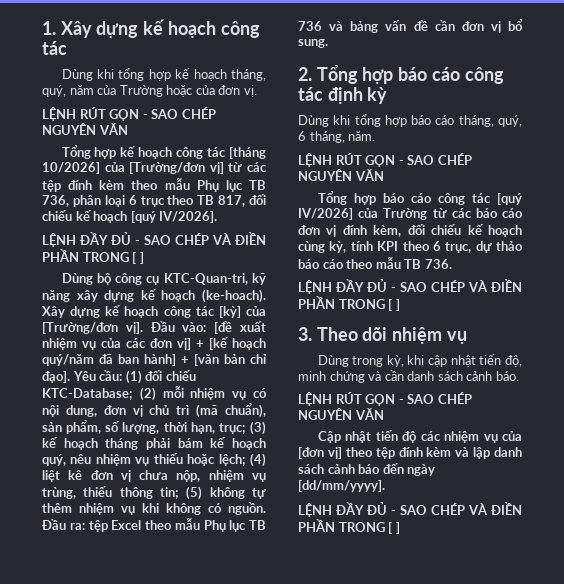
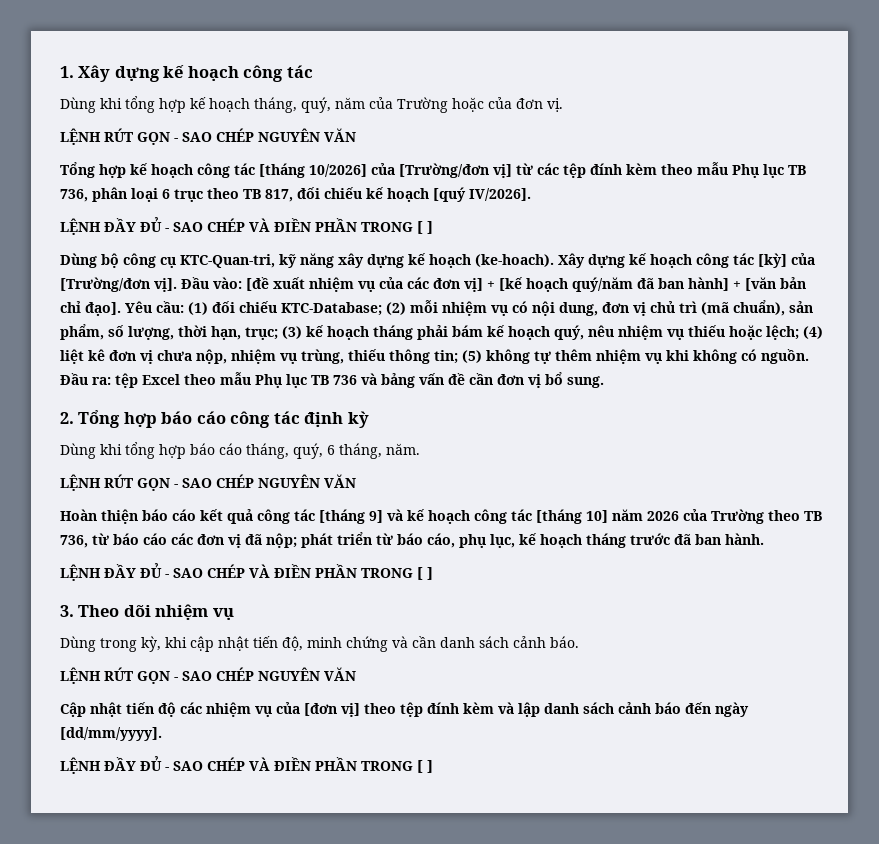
- Tổng hợp báo cáo công tác [quý IV/2026] của Trường từ các báo cáo đơn vị đính kèm, đối chiếu kế hoạch cùng kỳ, tính KPI theo 6 trục, dự thảo báo cáo theo mẫu TB 736.
+ Hoàn thiện báo cáo kết quả công tác [tháng 9] và kế hoạch công tác [tháng 10] năm 2026 của Trường theo TB 736, từ báo cáo các đơn vị đã nộp; phát triển từ báo cáo, phụ lục, kế hoạch tháng trước đã ban hành.

